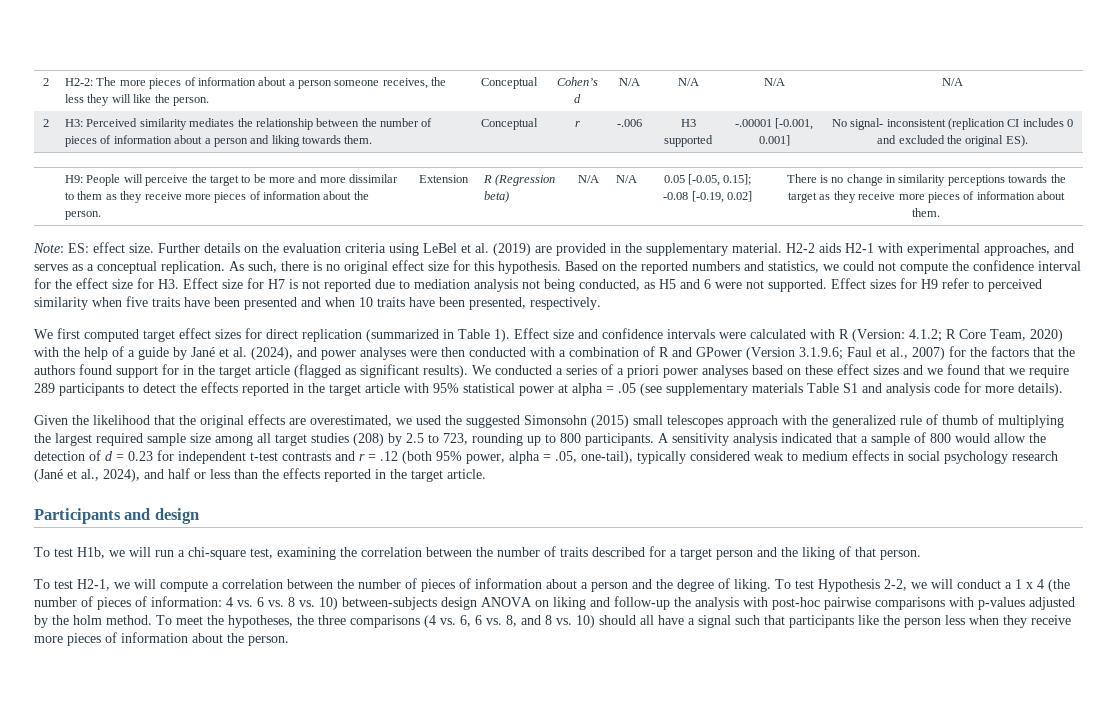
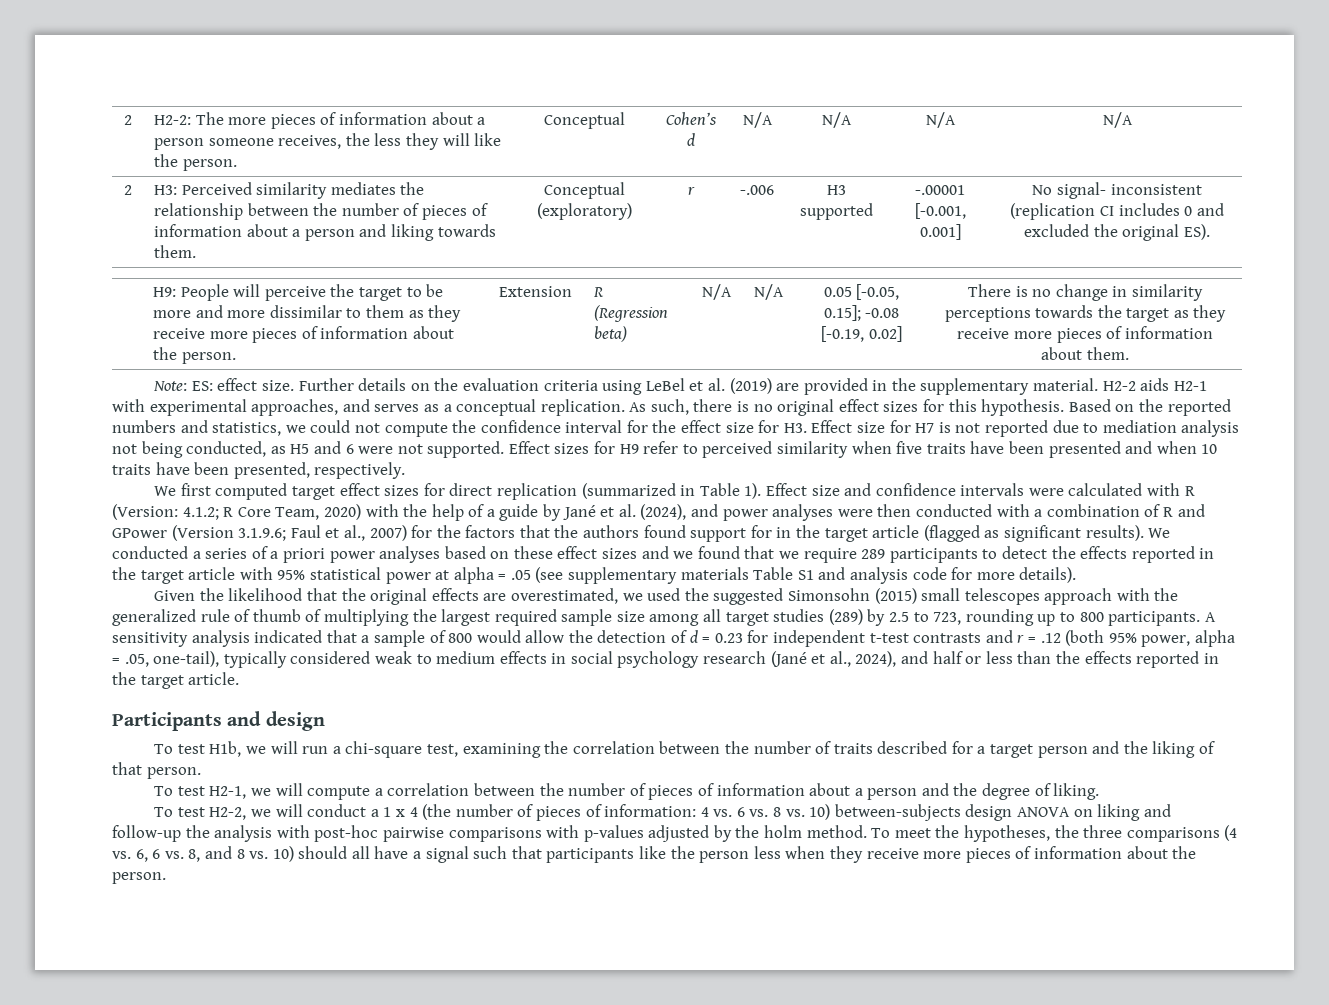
- H3: Perceived similarity mediates the relationship between the number of pieces of information about a person and liking towards them. | Conceptual
+ H3: Perceived similarity mediates the relationship between the number of pieces of information about a person and liking towards them. | Conceptual (exploratory)
- As such, there is no original effect size for this hypothesis.
+ As such, there is no original effect sizes for this hypothesis.
- Given the likelihood that the original effects are overestimated, we used the suggested Simonsohn (2015) small telescopes approach with the generalized rule of thumb of multiplying the largest required sample size among all target studies (208) by 2.5 to 723, rounding up to 800 participants.
+ Given the likelihood that the original effects are overestimated, we used the suggested Simonsohn (2015) small telescopes approach with the generalized rule of thumb of multiplying the largest required sample size among all target studies (289) by 2.5 to 723, rounding up to 800 participants.
- To test H2-1, we will compute a correlation between the number of pieces of information about a person and the degree of liking. To test Hypothesis 2-2, we will conduct a 1 x 4 (the number of pieces of information:
+ To test H2-1, we will compute a correlation between the number of pieces of information about a person and the degree of liking.
+ To test H2-2, we will conduct a 1 x 4 (the number of pieces of information:

